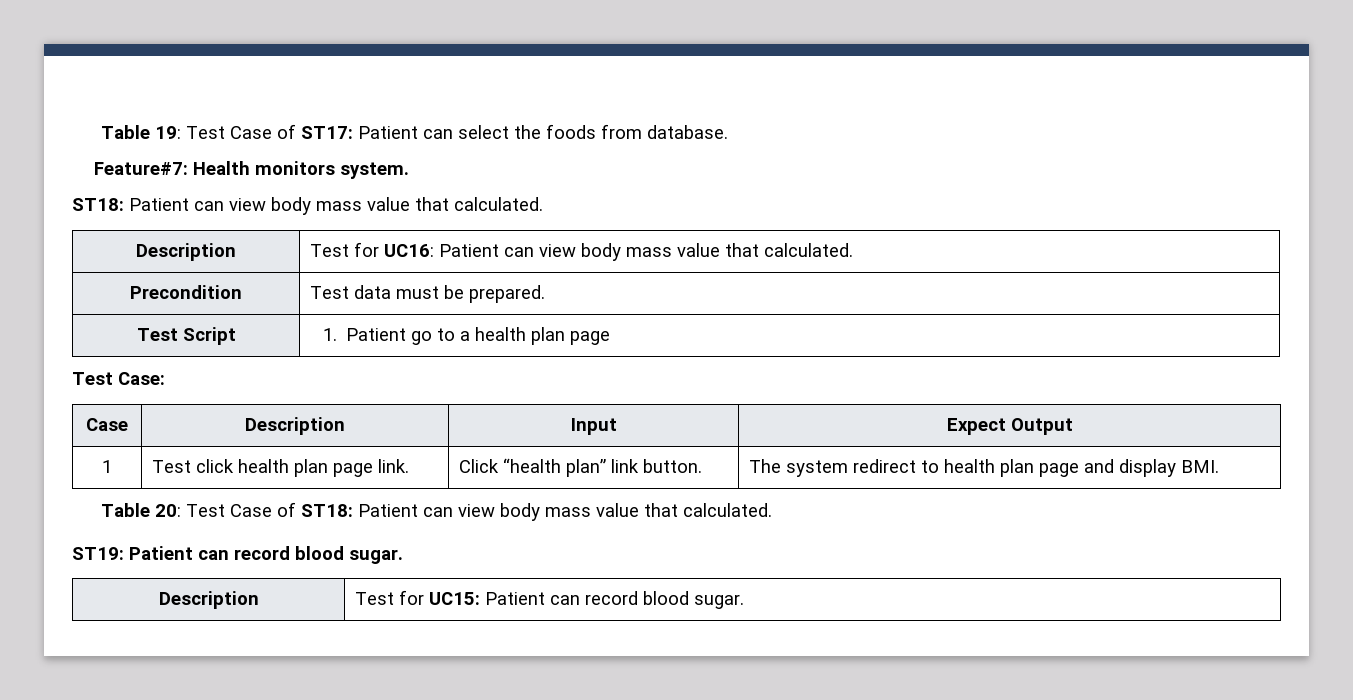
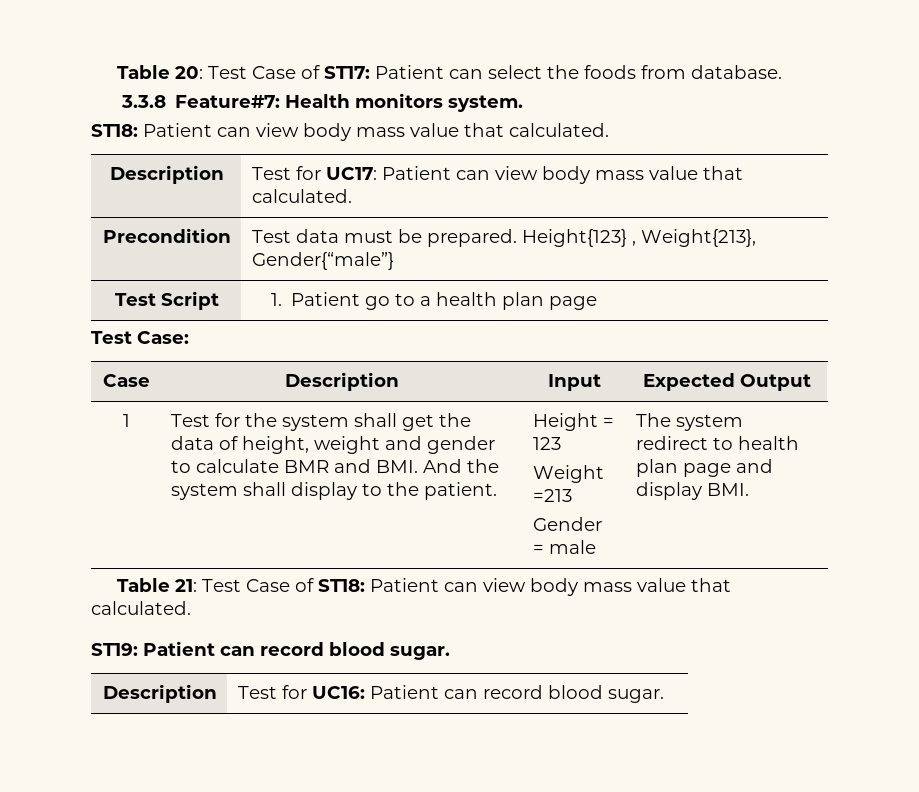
- Table 19: Test Case of ST17: Patient can select the foods from database.
+ Table 20: Test Case of ST17: Patient can select the foods from database.
- Feature#7: Health monitors system.
+ 3.3.8 Feature#7: Health monitors system.
- Description | Test for UC16: Patient can view body mass value that calculated.
+ Description | Test for UC17: Patient can view body mass value that calculated.
- Precondition | Test data must be prepared.
+ Precondition | Test data must be prepared. Height{123} , Weight{213}, Gender{“male”}
- Case | Description | Input | Expect Output
+ Case | Description | Input | Expected Output
- Test click health plan page link. | Click “health plan” link button.
+ Test for the system shall get the data of height, weight and gender to calculate BMR and BMI. And the system shall display to the patient. | Height = 123
+ Weight =213
+ Gender = male
- Table 20: Test Case of ST18: Patient can view body mass value that calculated.
+ Table 21: Test Case of ST18: Patient can view body mass value that calculated.
- Description | Test for UC15: Patient can record blood sugar.
+ Description | Test for UC16: Patient can record blood sugar.

